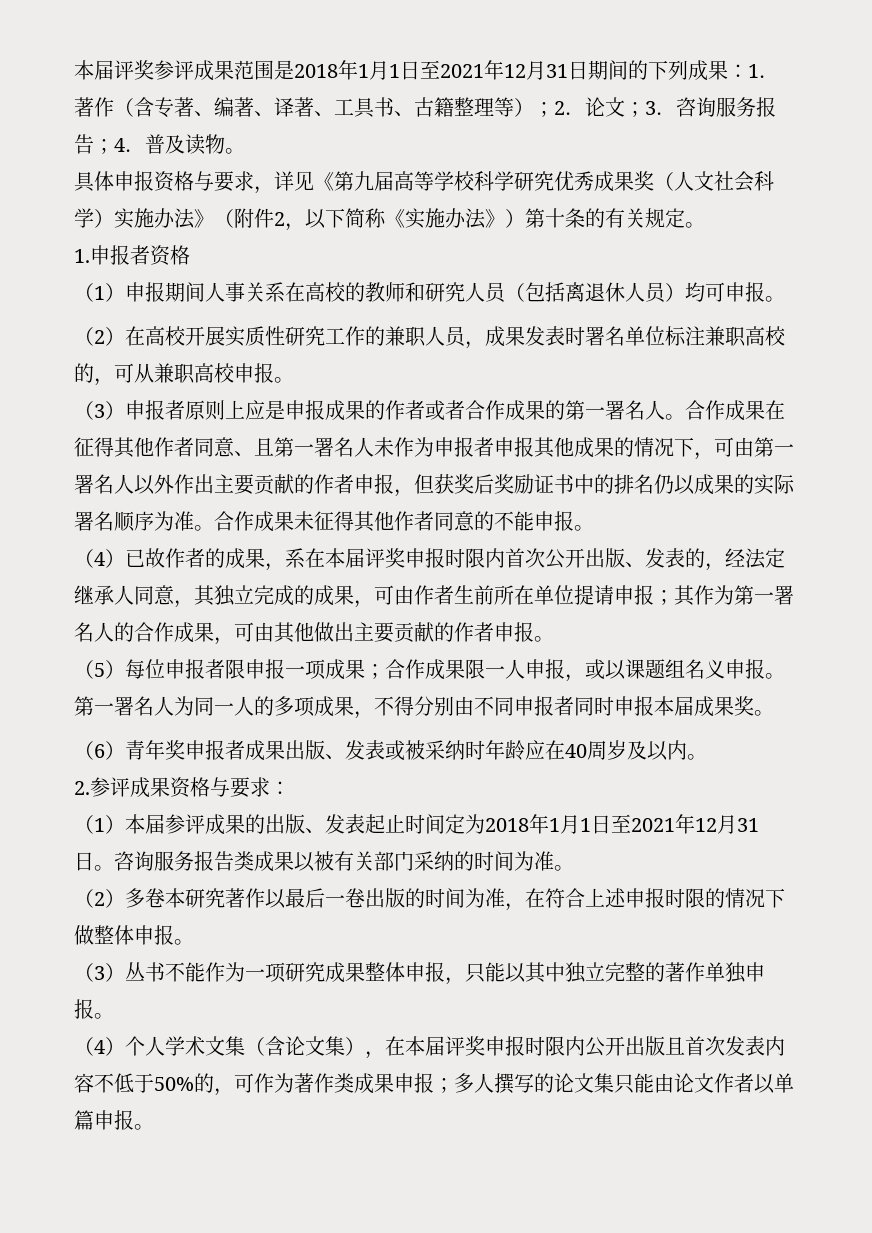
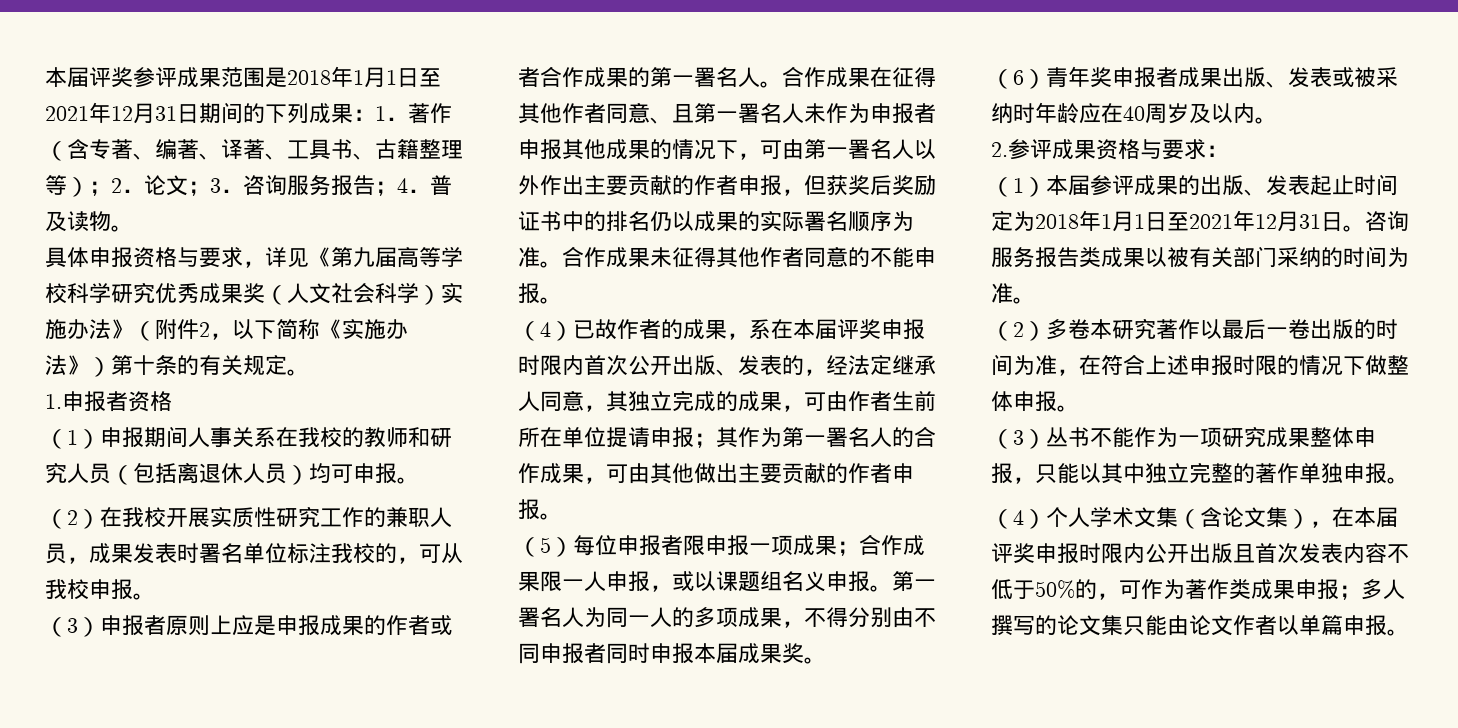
- （1）申报期间人事关系在高校的教师和研究人员（包括离退休人员）均可申报。
+ （1）申报期间人事关系在我校的教师和研究人员（包括离退休人员）均可申报。
- （2）在高校开展实质性研究工作的兼职人员，成果发表时署名单位标注兼职高校的，可从兼职高校申报。
+ （2）在我校开展实质性研究工作的兼职人员，成果发表时署名单位标注我校的，可从我校申报。

